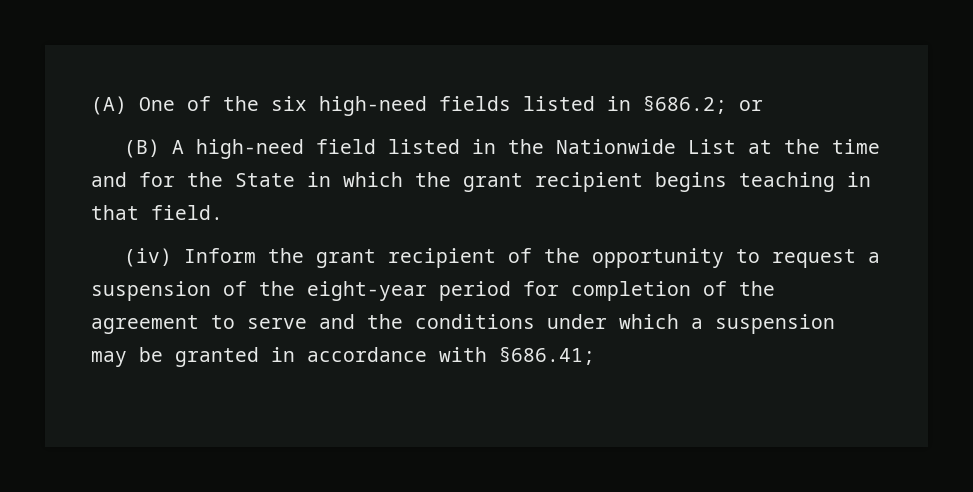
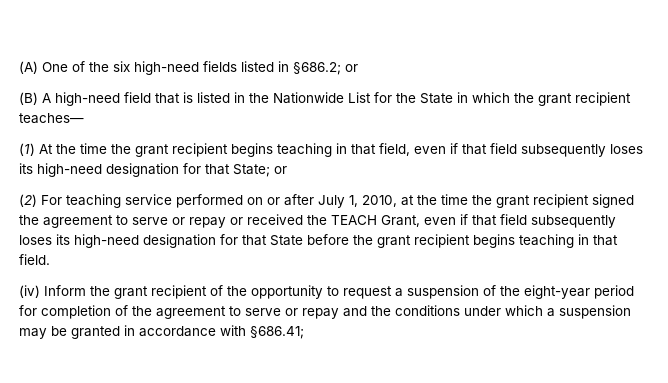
- (B) A high-need field listed in the Nationwide List at the time and for the State in which the grant recipient begins teaching in that field.
+ (B) A high-need field that is listed in the Nationwide List for the State in which the grant recipient teaches—
+ (1) At the time the grant recipient begins teaching in that field, even if that field subsequently loses its high-need designation for that State; or
+ (2) For teaching service performed on or after July 1, 2010, at the time the grant recipient signed the agreement to serve or repay or received the TEACH Grant, even if that field subsequently loses its high-need designation for that State before the grant recipient begins teaching in that field.
- (iv) Inform the grant recipient of the opportunity to request a suspension of the eight-year period for completion of the agreement to serve and the conditions under which a suspension may be granted in accordance with §686.41;
+ (iv) Inform the grant recipient of the opportunity to request a suspension of the eight-year period for completion of the agreement to serve or repay and the conditions under which a suspension may be granted in accordance with §686.41;

